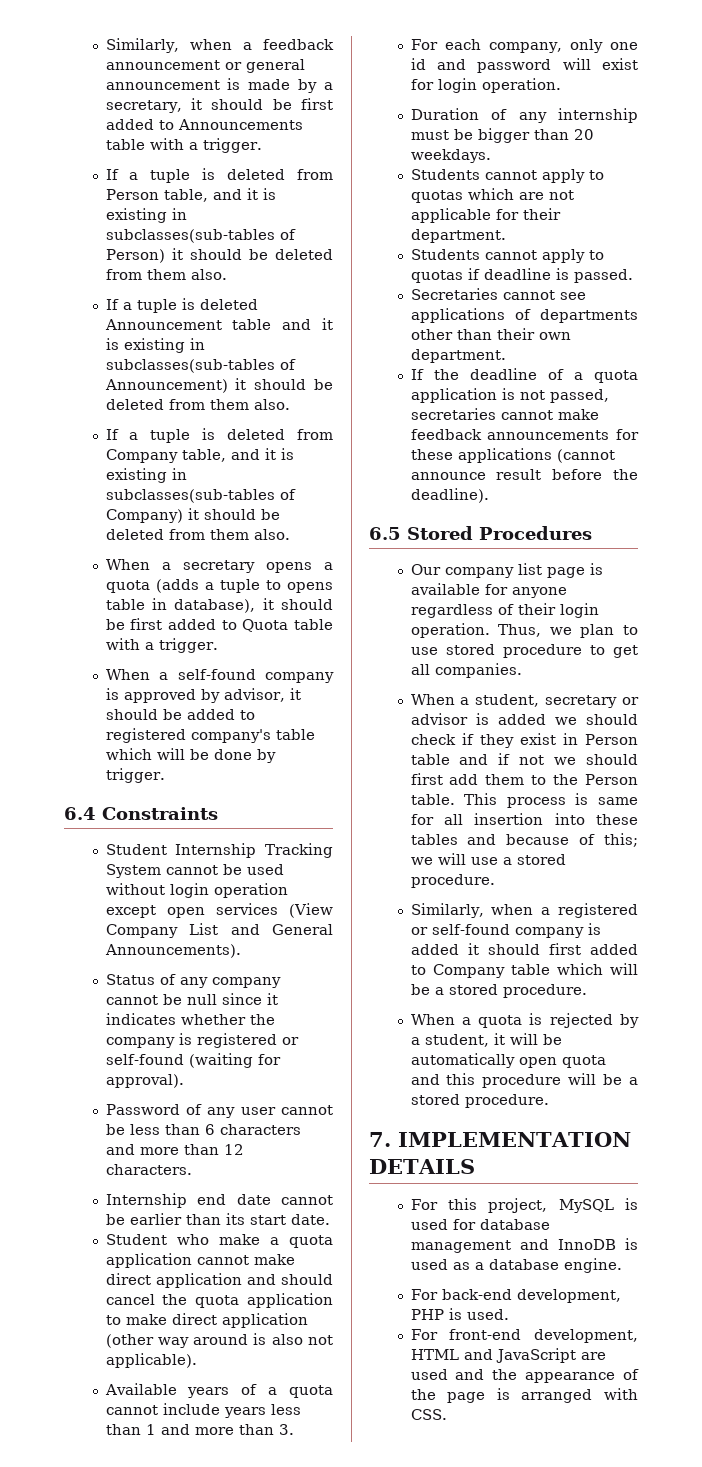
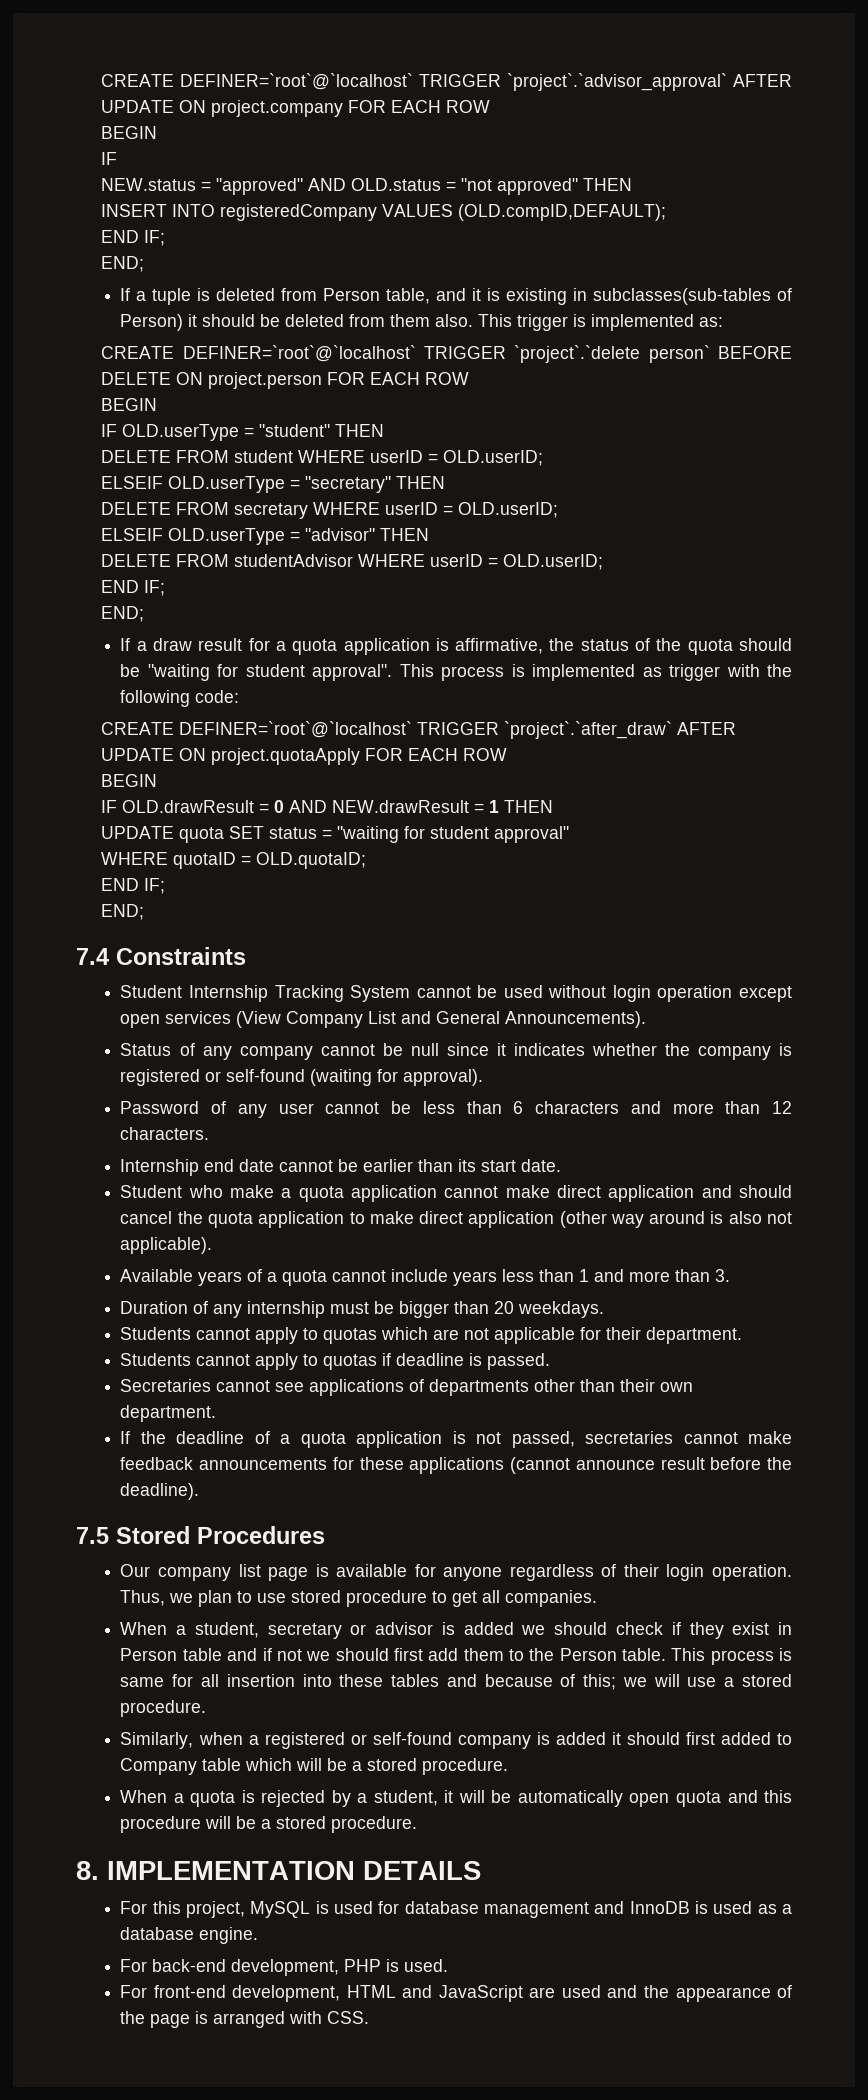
- Similarly, when a feedback announcement or general announcement is made by a secretary, it should be first added to Announcements table with a trigger.
+ CREATE DEFINER=`root`@`localhost` TRIGGER `project`.`advisor_approval` AFTER UPDATE ON project.company FOR EACH ROW
+ BEGIN
+ IF
+ NEW.status = "approved" AND OLD.status = "not approved" THEN
+ INSERT INTO registeredCompany VALUES (OLD.compID,DEFAULT);
+ END IF;
+ END;
- If a tuple is deleted from Person table, and it is existing in subclasses(sub-tables of Person) it should be deleted from them also.
- If a tuple is deleted Announcement table and it is existing in subclasses(sub-tables of Announcement) it should be deleted from them also.
- If a tuple is deleted from Company table, and it is existing in subclasses(sub-tables of Company) it should be deleted from them also.
- When a secretary opens a quota (adds a tuple to opens table in database), it should be first added to Quota table with a trigger.
- When a self-found company is approved by advisor, it should be added to registered company's table which will be done by trigger.
- 6.4 Constraints
+ If a tuple is deleted from Person table, and it is existing in subclasses(sub-tables of Person) it should be deleted from them also. This trigger is implemented as:
+ CREATE DEFINER=`root`@`localhost` TRIGGER `project`.`delete person` BEFORE DELETE ON project.person FOR EACH ROW
+ BEGIN
+ IF OLD.userType = "student" THEN
+ DELETE FROM student WHERE userID = OLD.userID;
+ ELSEIF OLD.userType = "secretary" THEN
+ DELETE FROM secretary WHERE userID = OLD.userID;
+ ELSEIF OLD.userType = "advisor" THEN
+ DELETE FROM studentAdvisor WHERE userID = OLD.userID;
+ END IF;
+ END;
+ If a draw result for a quota application is affirmative, the status of the quota should be "waiting for student approval". This process is implemented as trigger with the following code:
+ CREATE DEFINER=`root`@`localhost` TRIGGER `project`.`after_draw` AFTER UPDATE ON project.quotaApply FOR EACH ROW
+ BEGIN
+ IF OLD.drawResult = 0 AND NEW.drawResult = 1 THEN
+ UPDATE quota SET status = "waiting for student approval"
+ WHERE quotaID = OLD.quotaID;
+ END IF;
+ END;
+ 7.4 Constraints
- For each company, only one id and password will exist for login operation.
- 6.5 Stored Procedures
+ 7.5 Stored Procedures
- 7. IMPLEMENTATION DETAILS
+ 8. IMPLEMENTATION DETAILS

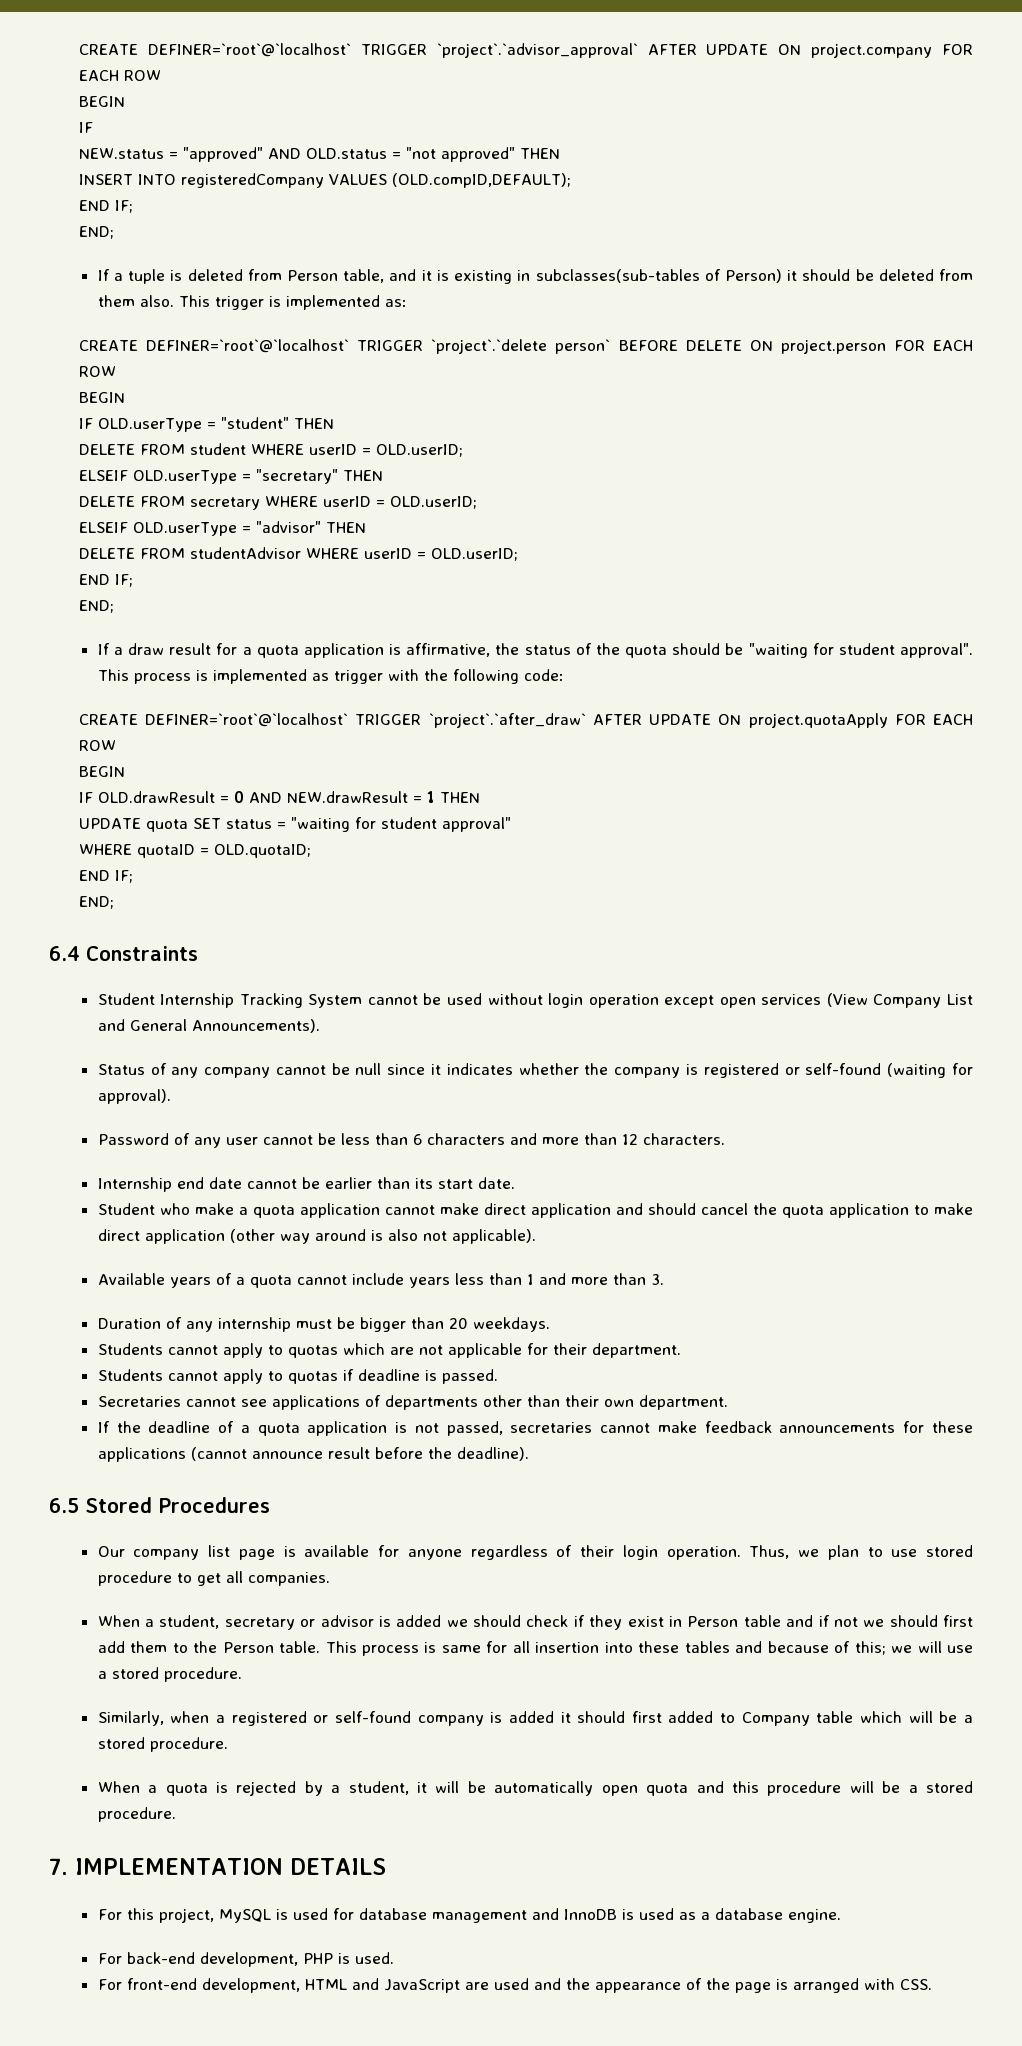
- 7.4 Constraints
+ 6.4 Constraints
- 7.5 Stored Procedures
+ 6.5 Stored Procedures
- 8. IMPLEMENTATION DETAILS
+ 7. IMPLEMENTATION DETAILS

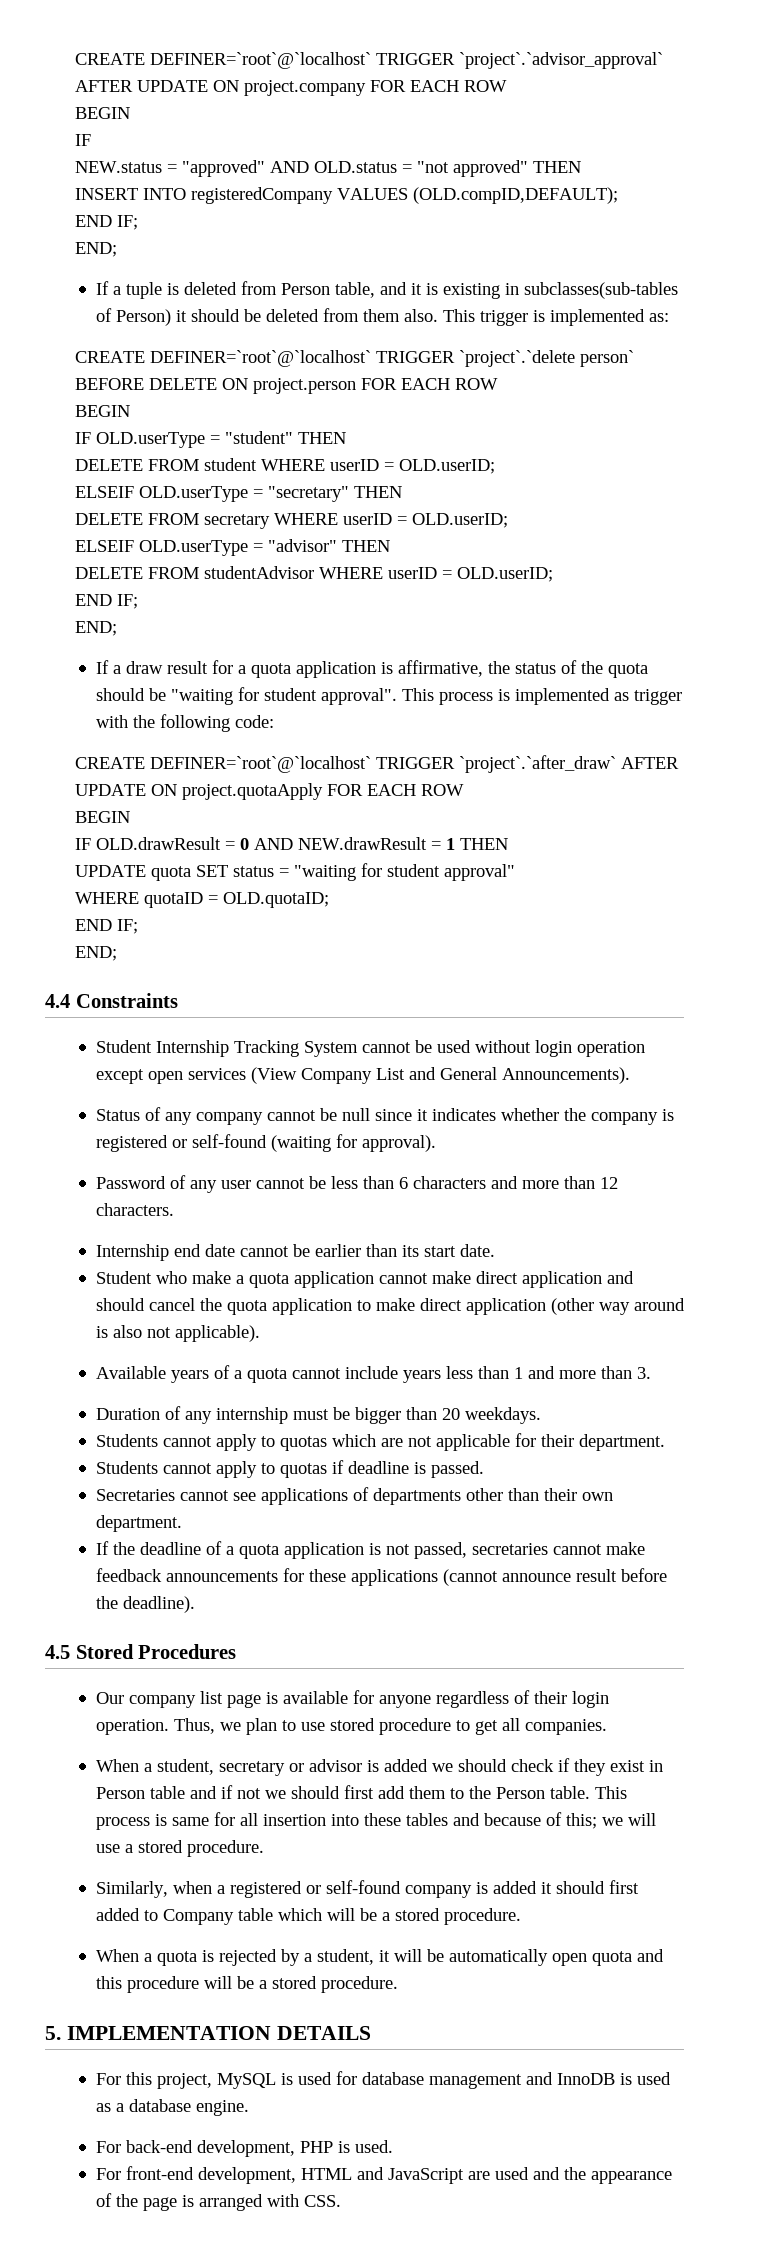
- 6.4 Constraints
+ 4.4 Constraints
- 6.5 Stored Procedures
+ 4.5 Stored Procedures
- 7. IMPLEMENTATION DETAILS
+ 5. IMPLEMENTATION DETAILS

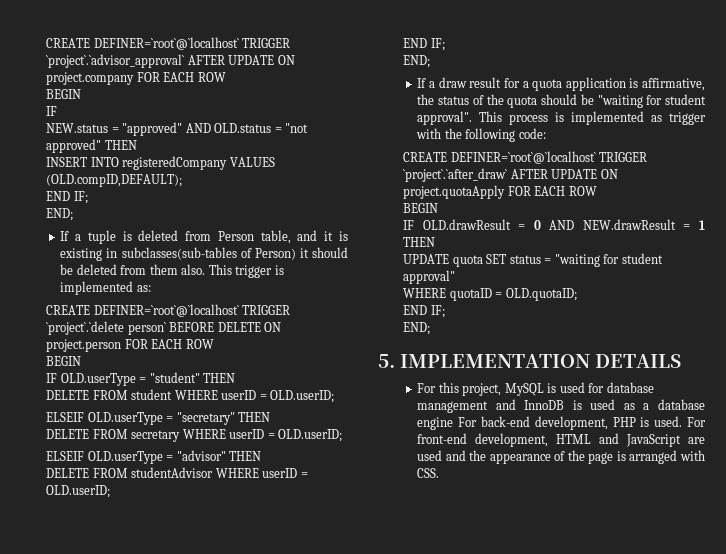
- 4.4 Constraints
- Student Internship Tracking System cannot be used without login operation except open services (View Company List and General Announcements).
- Status of any company cannot be null since it indicates whether the company is registered or self-found (waiting for approval).
- Password of any user cannot be less than 6 characters and more than 12 characters.
- Internship end date cannot be earlier than its start date.
- Student who make a quota application cannot make direct application and should cancel the quota application to make direct application (other way around is also not applicable).
- Available years of a quota cannot include years less than 1 and more than 3.
- Duration of any internship must be bigger than 20 weekdays.
- Students cannot apply to quotas which are not applicable for their department.
- Students cannot apply to quotas if deadline is passed.
- Secretaries cannot see applications of departments other than their own department.
- If the deadline of a quota application is not passed, secretaries cannot make feedback announcements for these applications (cannot announce result before the deadline).
- 4.5 Stored Procedures
- Our company list page is available for anyone regardless of their login operation. Thus, we plan to use stored procedure to get all companies.
- When a student, secretary or advisor is added we should check if they exist in Person table and if not we should first add them to the Person table. This process is same for all insertion into these tables and because of this; we will use a stored procedure.
- Similarly, when a registered or self-found company is added it should first added to Company table which will be a stored procedure.
- When a quota is rejected by a student, it will be automatically open quota and this procedure will be a stored procedure.
- For this project, MySQL is used for database management and InnoDB is used as a database engine.
- For back-end development, PHP is used.
- For front-end development, HTML and JavaScript are used and the appearance of the page is arranged with CSS.
+ For this project, MySQL is used for database management and InnoDB is used as a database engine For back-end development, PHP is used. For front-end development, HTML and JavaScript are used and the appearance of the page is arranged with CSS.

